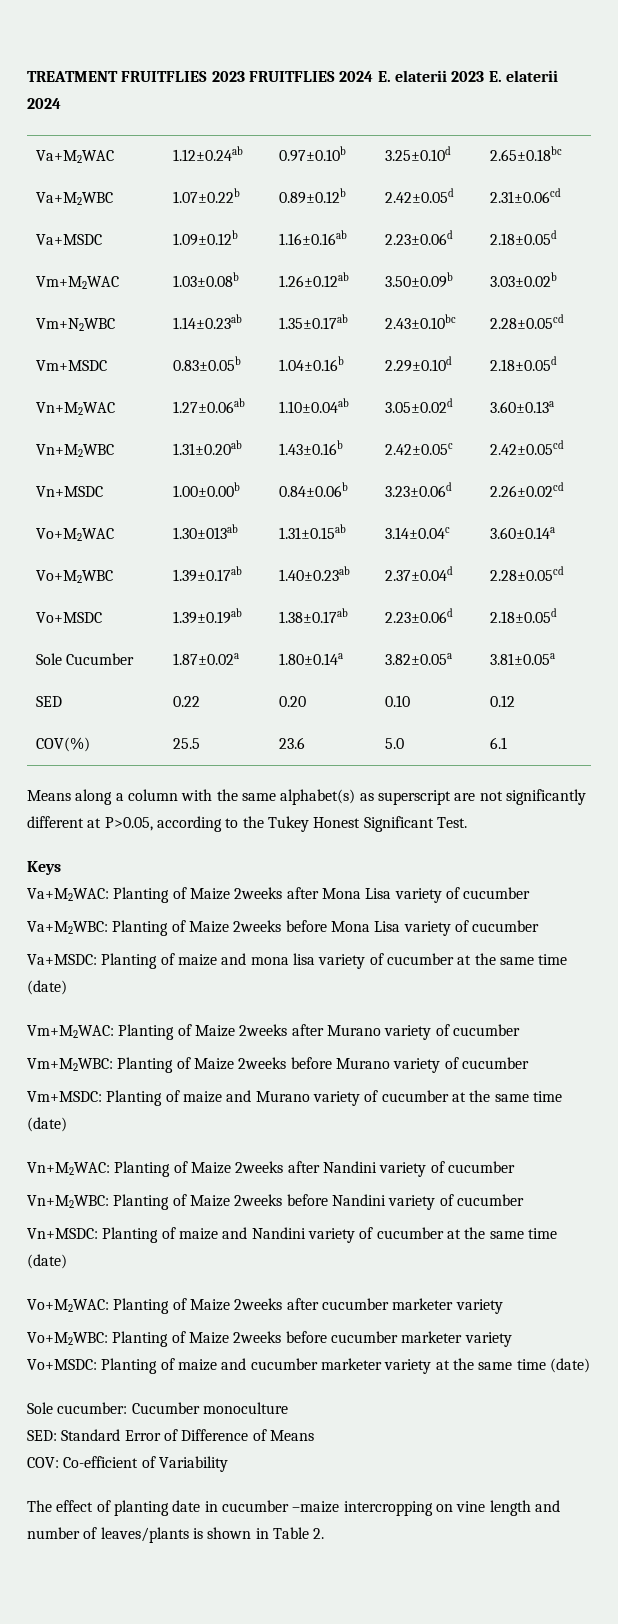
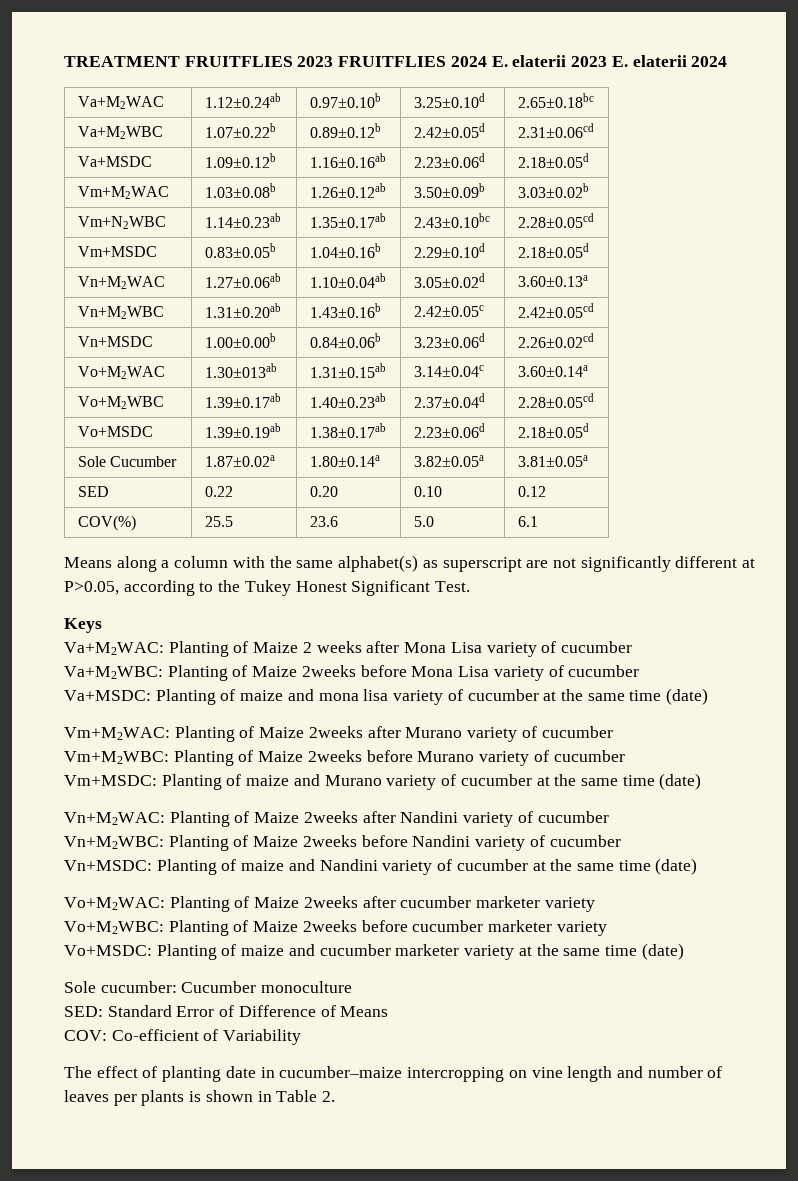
- Va+M2WAC: Planting of Maize 2weeks after Mona Lisa variety of cucumber
+ Va+M2WAC: Planting of Maize 2 weeks after Mona Lisa variety of cucumber
- The effect of planting date in cucumber –maize intercropping on vine length and number of leaves/plants is shown in Table 2.
+ The effect of planting date in cucumber–maize intercropping on vine length and number of leaves per plants is shown in Table 2.

